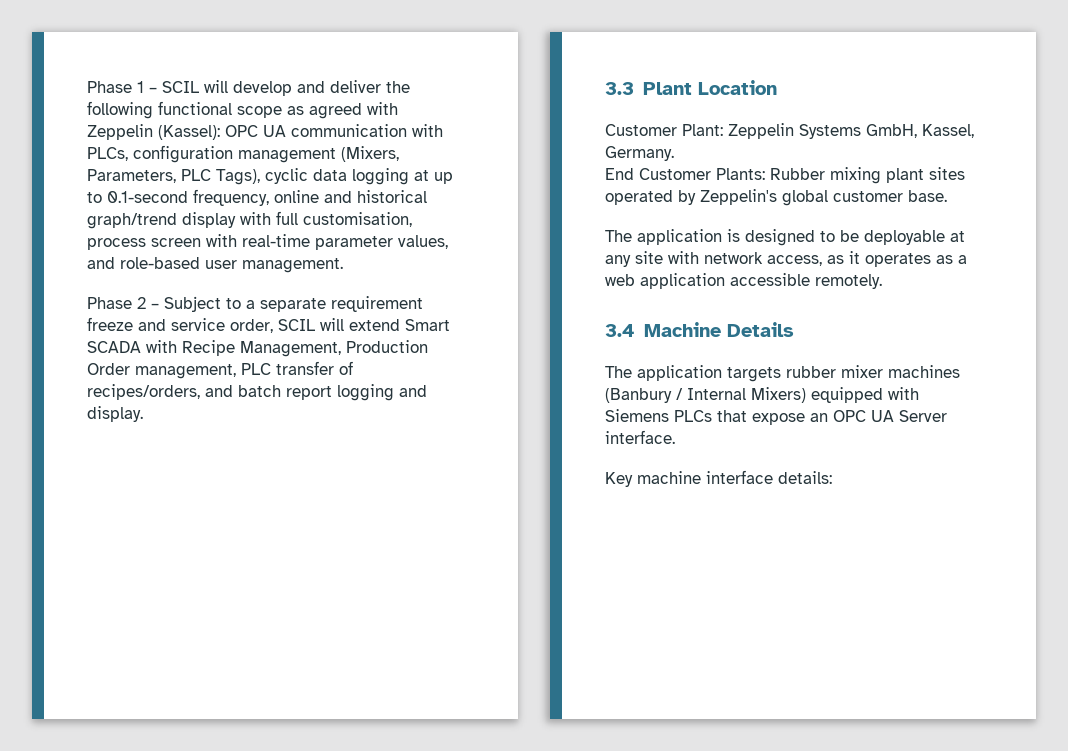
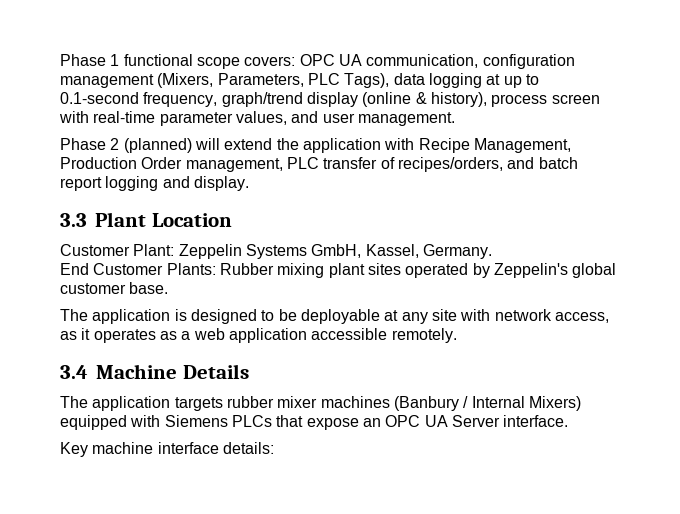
- Phase 1 – SCIL will develop and deliver the following functional scope as agreed with Zeppelin (Kassel): OPC UA communication with PLCs, configuration management (Mixers, Parameters, PLC Tags), cyclic data logging at up to 0.1-second frequency, online and historical graph/trend display with full customisation, process screen with real-time parameter values, and role-based user management.
+ Phase 1 functional scope covers: OPC UA communication, configuration management (Mixers, Parameters, PLC Tags), data logging at up to 0.1-second frequency, graph/trend display (online & history), process screen with real-time parameter values, and user management.
- Phase 2 – Subject to a separate requirement freeze and service order, SCIL will extend Smart SCADA with Recipe Management, Production Order management, PLC transfer of recipes/orders, and batch report logging and display.
+ Phase 2 (planned) will extend the application with Recipe Management, Production Order management, PLC transfer of recipes/orders, and batch report logging and display.

